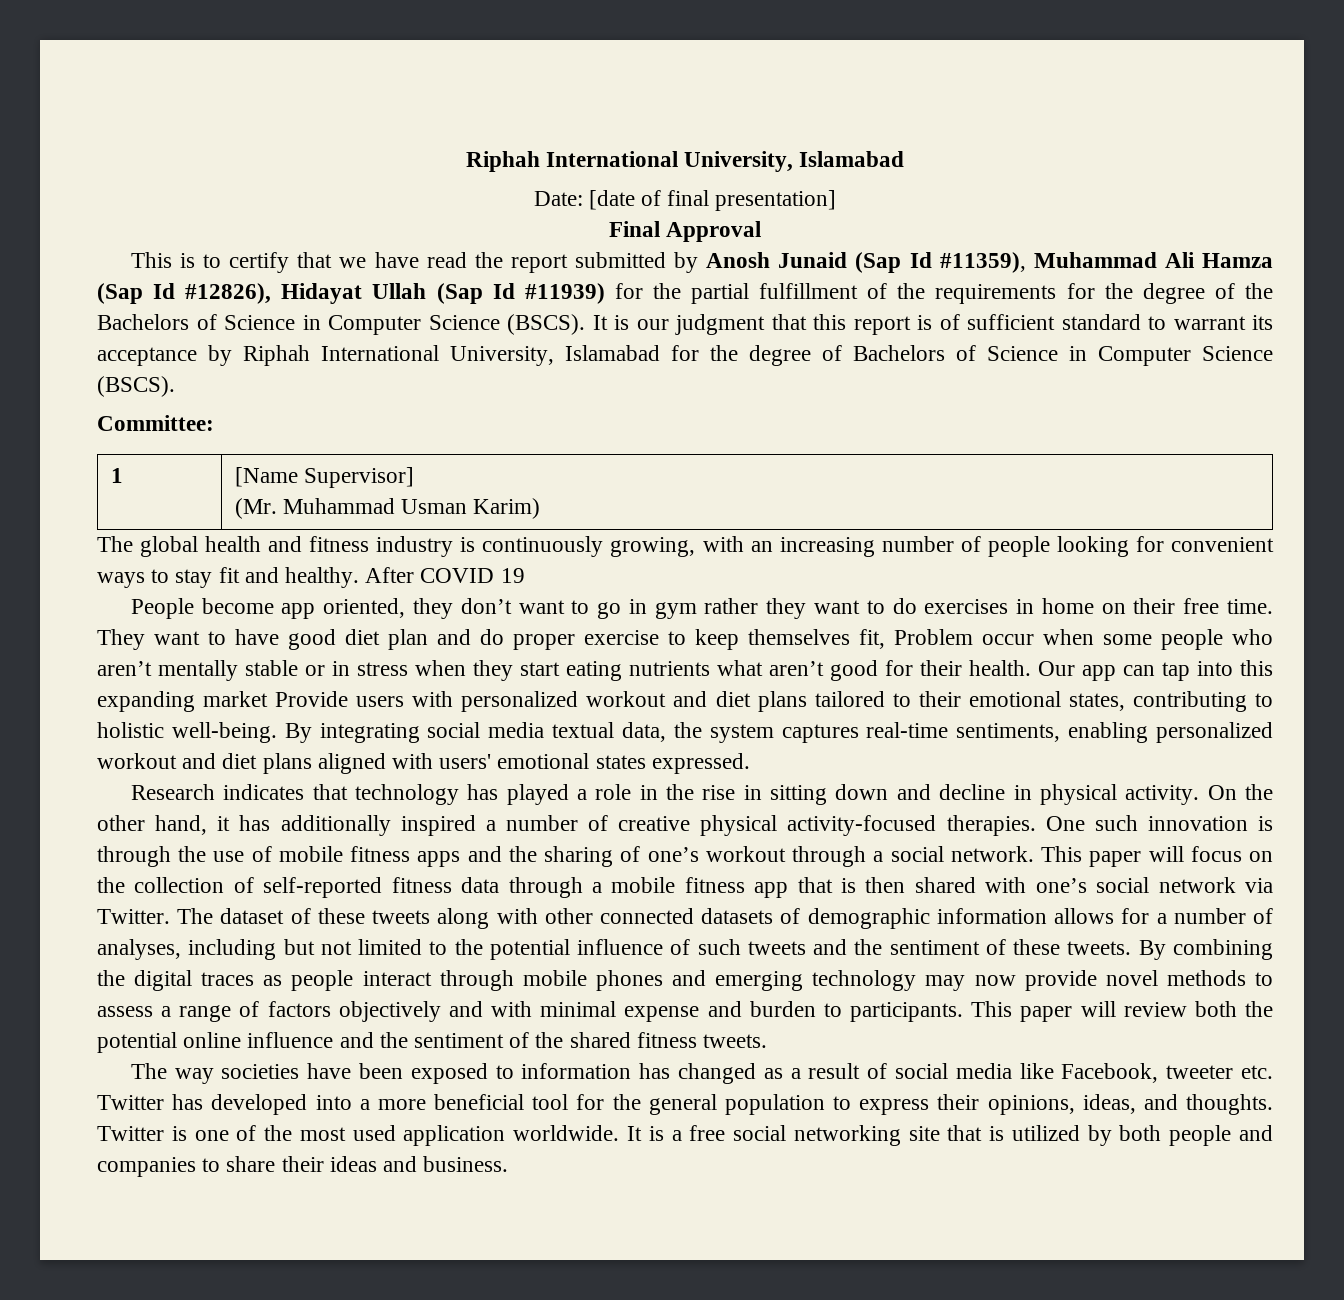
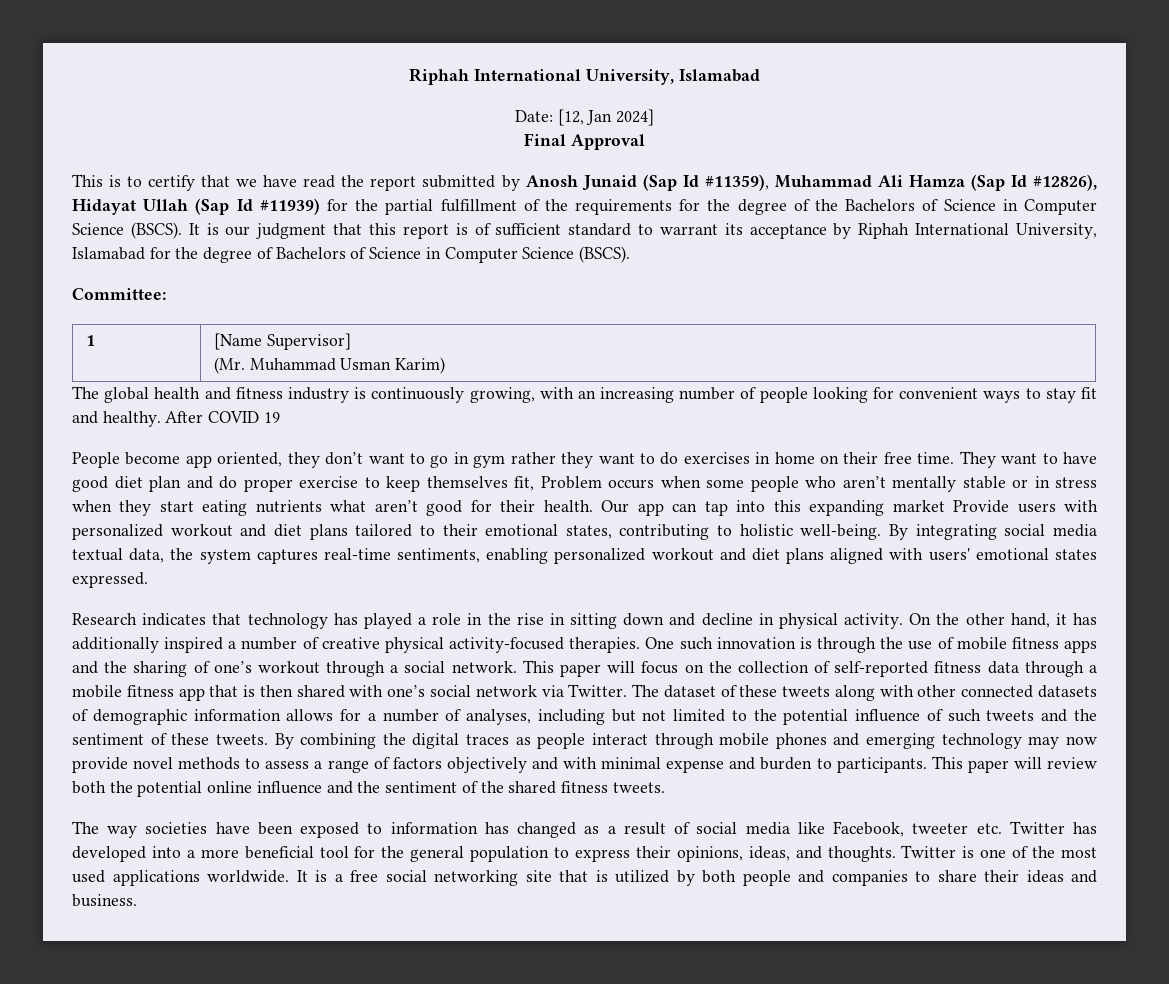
- Date: [date of final presentation]
+ Date: [12, Jan 2024]
- They want to have good diet plan and do proper exercise to keep themselves fit, Problem occur when some people who aren’t mentally stable or in stress when they start eating nutrients what aren’t good for their health.
+ They want to have good diet plan and do proper exercise to keep themselves fit, Problem occurs when some people who aren’t mentally stable or in stress when they start eating nutrients what aren’t good for their health.
- Twitter is one of the most used application worldwide.
+ Twitter is one of the most used applications worldwide.

